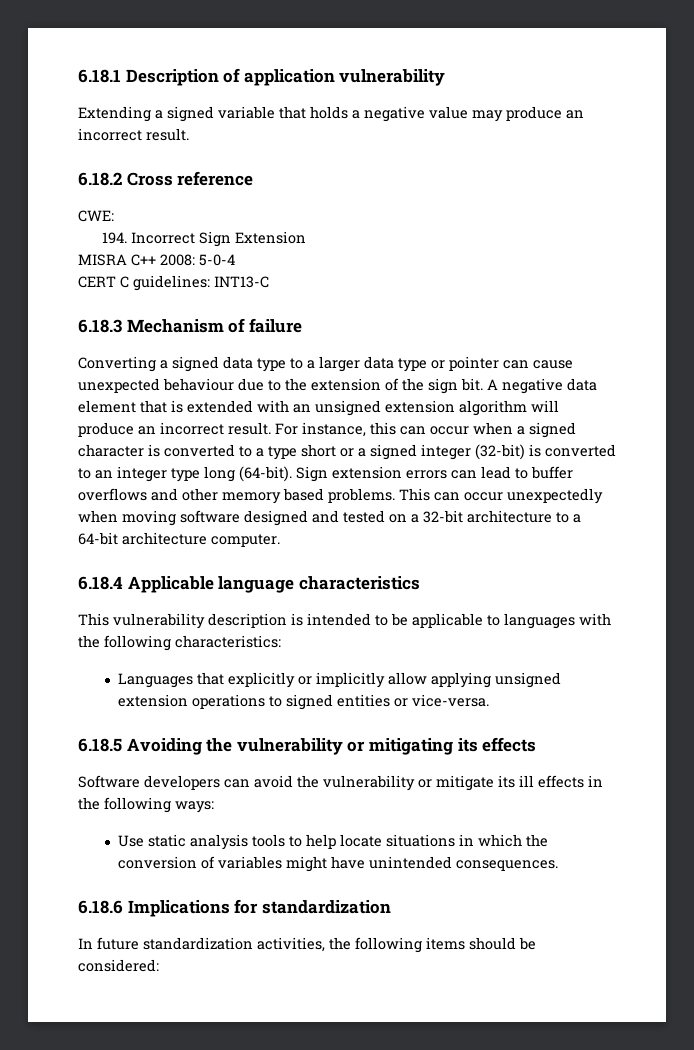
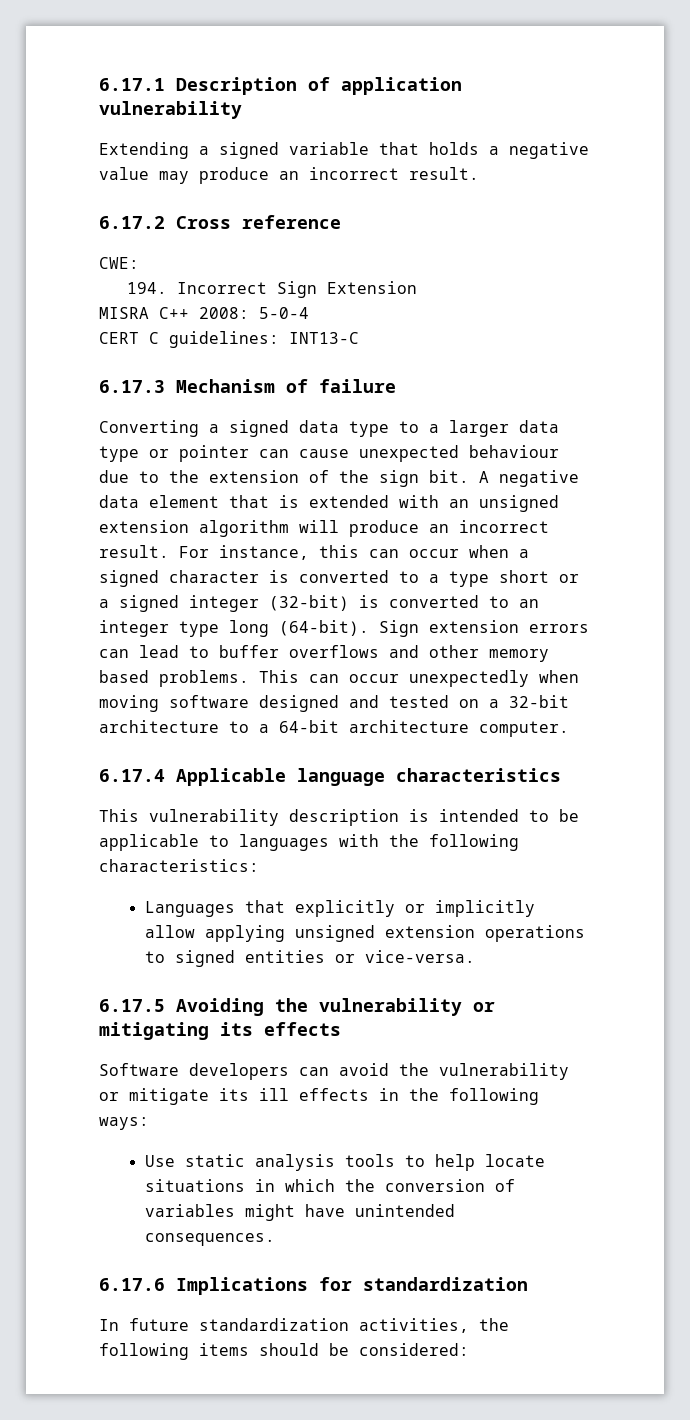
- 6.18.1 Description of application vulnerability
+ 6.17.1 Description of application vulnerability
- 6.18.2 Cross reference
+ 6.17.2 Cross reference
- 6.18.3 Mechanism of failure
+ 6.17.3 Mechanism of failure
- 6.18.4 Applicable language characteristics
+ 6.17.4 Applicable language characteristics
- 6.18.5 Avoiding the vulnerability or mitigating its effects
+ 6.17.5 Avoiding the vulnerability or mitigating its effects
- 6.18.6 Implications for standardization
+ 6.17.6 Implications for standardization

